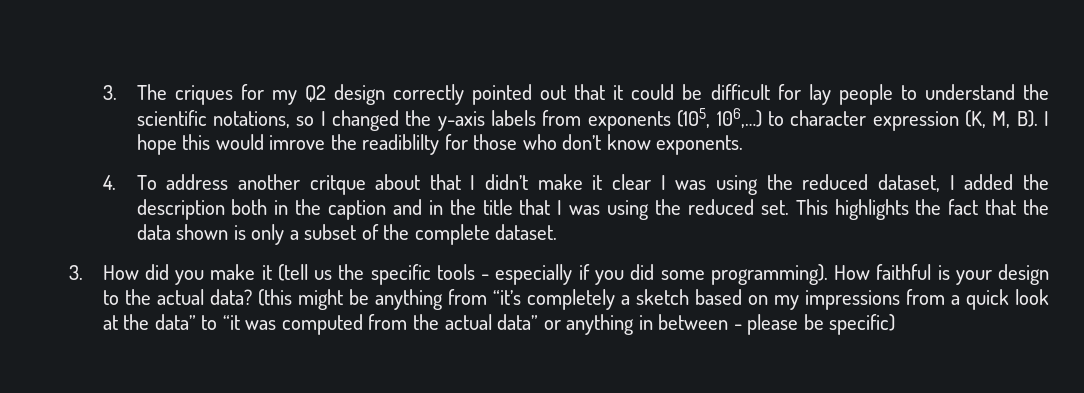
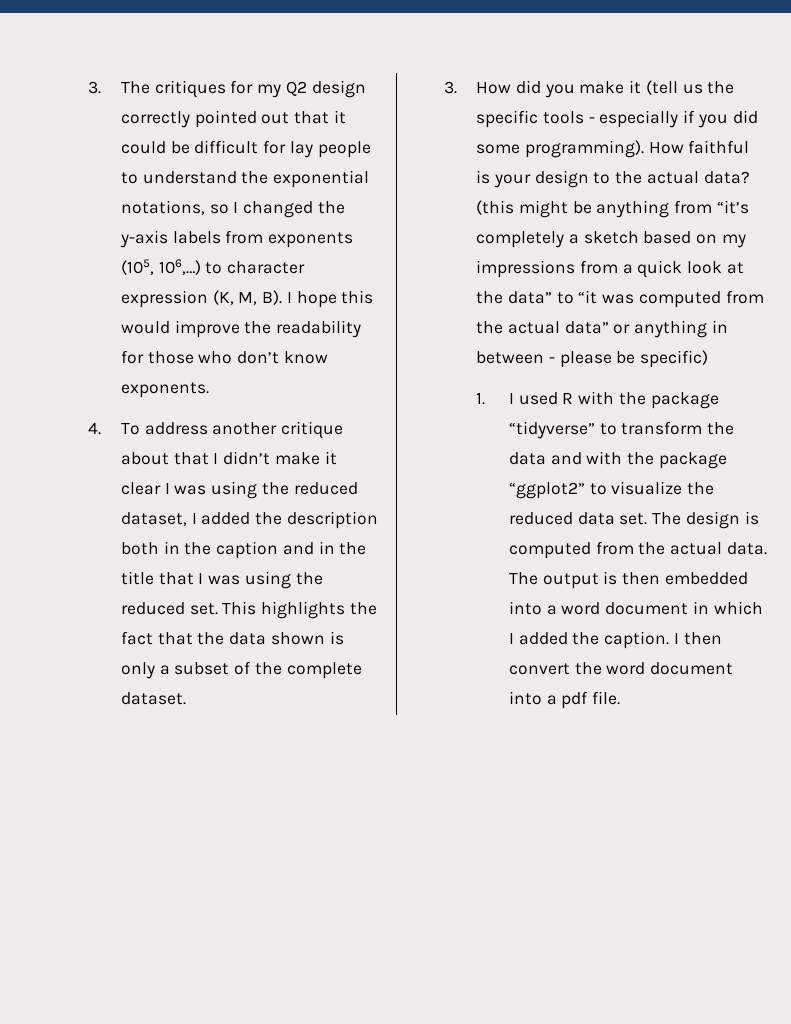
- 3. The criques for my Q2 design correctly pointed out that it could be difficult for lay people to understand the scientific notations, so I changed the y-axis labels from exponents (105, 106,…) to character expression (K, M, B). I hope this would imrove the readiblilty for those who don’t know exponents.
+ 3. The critiques for my Q2 design correctly pointed out that it could be difficult for lay people to understand the exponential notations, so I changed the y-axis labels from exponents (105, 106,…) to character expression (K, M, B). I hope this would improve the readability for those who don’t know exponents.
- 4. To address another critque about that I didn’t make it clear I was using the reduced dataset, I added the description both in the caption and in the title that I was using the reduced set.
+ 4. To address another critique about that I didn’t make it clear I was using the reduced dataset, I added the description both in the caption and in the title that I was using the reduced set.
+ 1. I used R with the package “tidyverse” to transform the data and with the package “ggplot2” to visualize the reduced data set. The design is computed from the actual data. The output is then embedded into a word document in which I added the caption. I then convert the word document into a pdf file.

